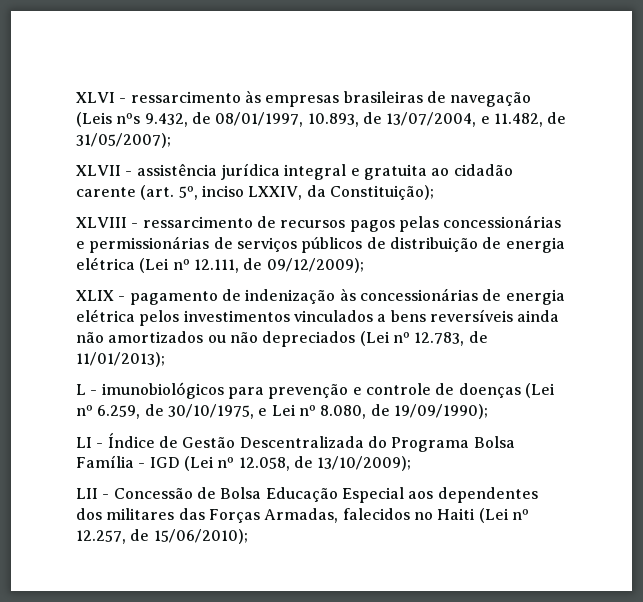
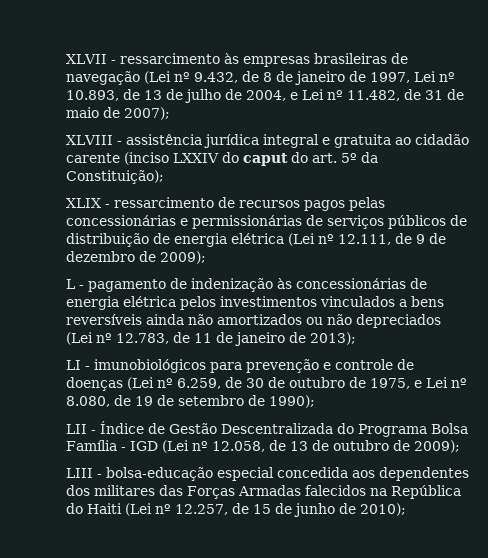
- XLVI - ressarcimento às empresas brasileiras de navegação (Leis nºs 9.432, de 08/01/1997, 10.893, de 13/07/2004, e 11.482, de 31/05/2007);
- XLVII - assistência jurídica integral e gratuita ao cidadão carente (art. 5º, inciso LXXIV, da Constituição);
+ XLVII - ressarcimento às empresas brasileiras de navegação (Lei nº 9.432, de 8 de janeiro de 1997, Lei nº 10.893, de 13 de julho de 2004, e Lei nº 11.482, de 31 de maio de 2007);
+ XLVIII - assistência jurídica integral e gratuita ao cidadão carente (inciso LXXIV do caput do art. 5º da Constituição);
- XLVIII - ressarcimento de recursos pagos pelas concessionárias e permissionárias de serviços públicos de distribuição de energia elétrica (Lei nº 12.111, de 09/12/2009);
- XLIX - pagamento de indenização às concessionárias de energia elétrica pelos investimentos vinculados a bens reversíveis ainda não amortizados ou não depreciados (Lei nº 12.783, de 11/01/2013);
- L - imunobiológicos para prevenção e controle de doenças (Lei nº 6.259, de 30/10/1975, e Lei nº 8.080, de 19/09/1990);
- LI - Índice de Gestão Descentralizada do Programa Bolsa Família - IGD (Lei nº 12.058, de 13/10/2009);
- LII - Concessão de Bolsa Educação Especial aos dependentes dos militares das Forças Armadas, falecidos no Haiti (Lei nº 12.257, de 15/06/2010);
+ XLIX - ressarcimento de recursos pagos pelas concessionárias e permissionárias de serviços públicos de distribuição de energia elétrica (Lei nº 12.111, de 9 de dezembro de 2009);
+ L - pagamento de indenização às concessionárias de energia elétrica pelos investimentos vinculados a bens reversíveis ainda não amortizados ou não depreciados (Lei nº 12.783, de 11 de janeiro de 2013);
+ LI - imunobiológicos para prevenção e controle de doenças (Lei nº 6.259, de 30 de outubro de 1975, e Lei nº 8.080, de 19 de setembro de 1990);
+ LII - Índice de Gestão Descentralizada do Programa Bolsa Família - IGD (Lei nº 12.058, de 13 de outubro de 2009);
+ LIII - bolsa-educação especial concedida aos dependentes dos militares das Forças Armadas falecidos na República do Haiti (Lei nº 12.257, de 15 de junho de 2010);

